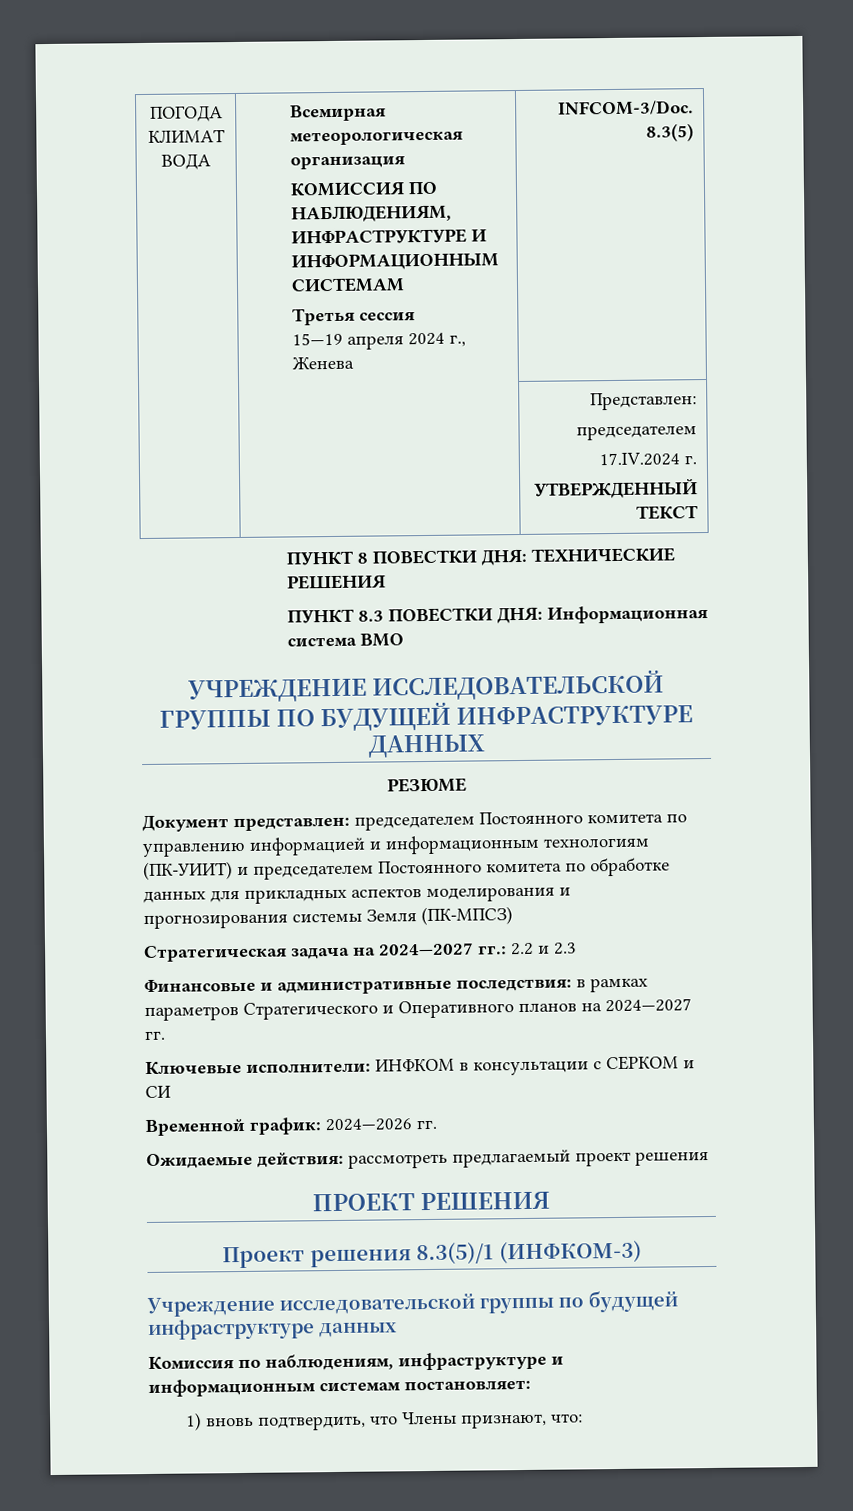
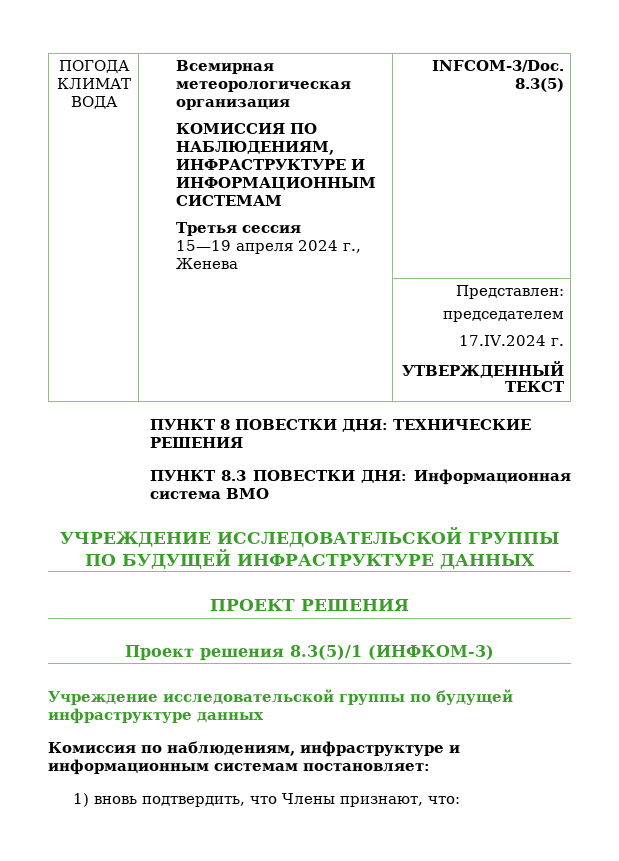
- РЕЗЮМЕ
- Документ представлен: председателем Постоянного комитета по управлению информацией и информационным технологиям (ПК-УИИТ) и председателем Постоянного комитета по обработке данных для прикладных аспектов моделирования и прогнозирования системы Земля (ПК-МПСЗ)
- Стратегическая задача на 2024—2027 гг.: 2.2 и 2.3
- Финансовые и административные последствия: в рамках параметров Стратегического и Оперативного планов на 2024—2027 гг.
- Ключевые исполнители: ИНФКОМ в консультации с СЕРКОМ и СИ
- Временной график: 2024—2026 гг.
- Ожидаемые действия: рассмотреть предлагаемый проект решения

